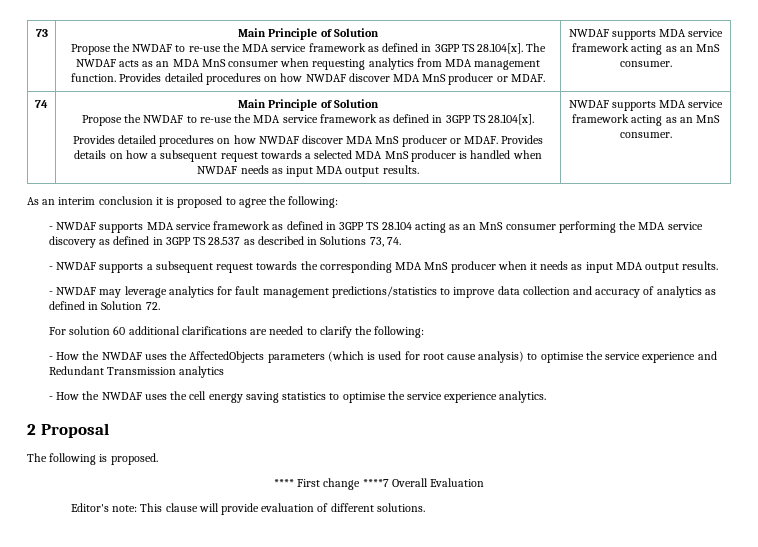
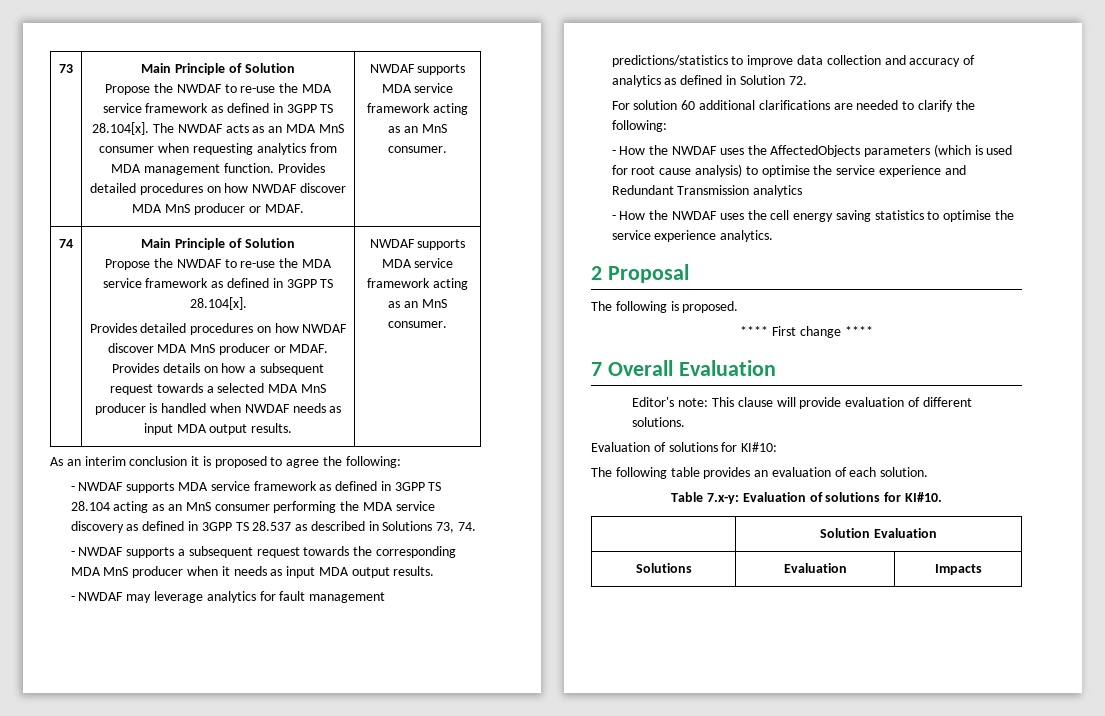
- **** First change ****7 Overall Evaluation
+ **** First change ****
+ 7 Overall Evaluation
+ Evaluation of solutions for KI#10:
+ The following table provides an evaluation of each solution.
+ Table 7.x-y: Evaluation of solutions for KI#10.
+ | Solution Evaluation
+ Solutions | Evaluation | Impacts

